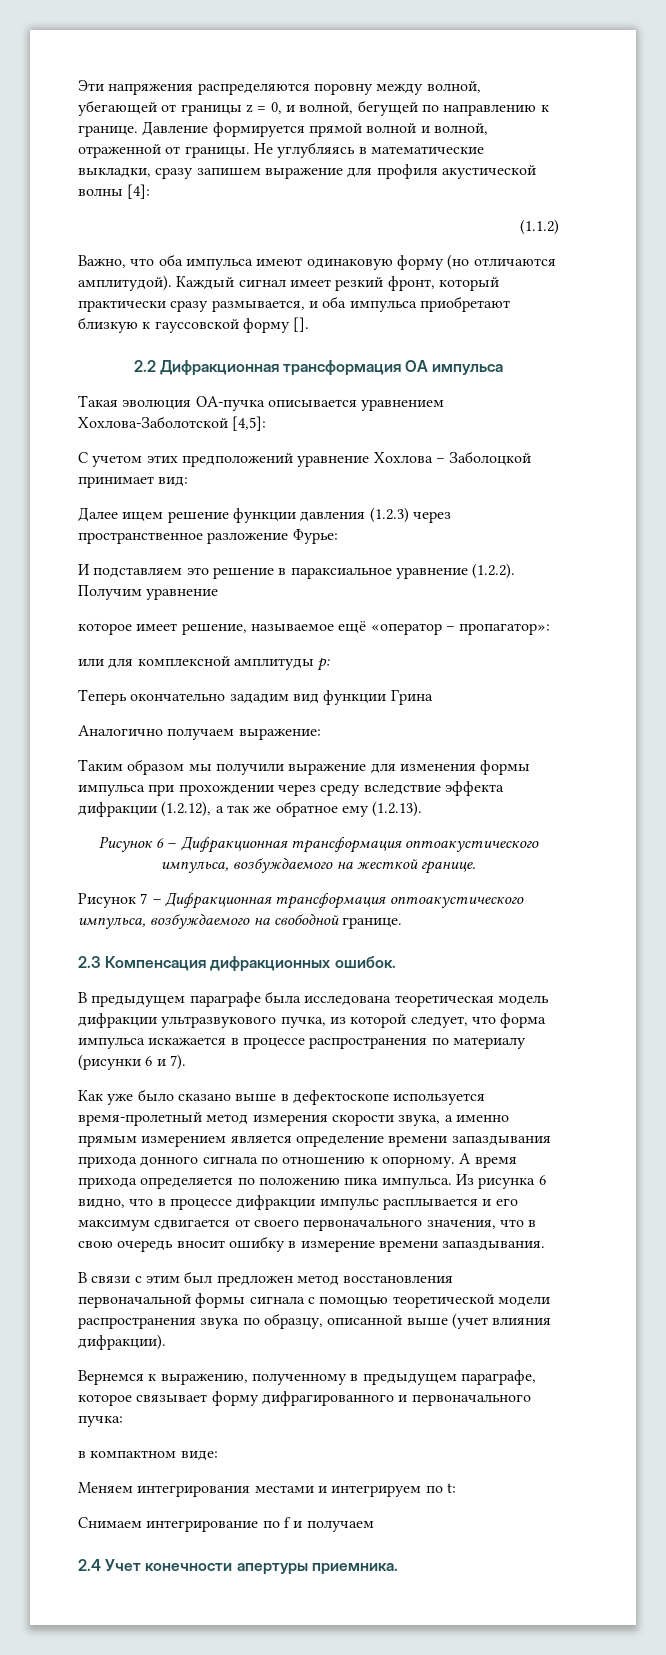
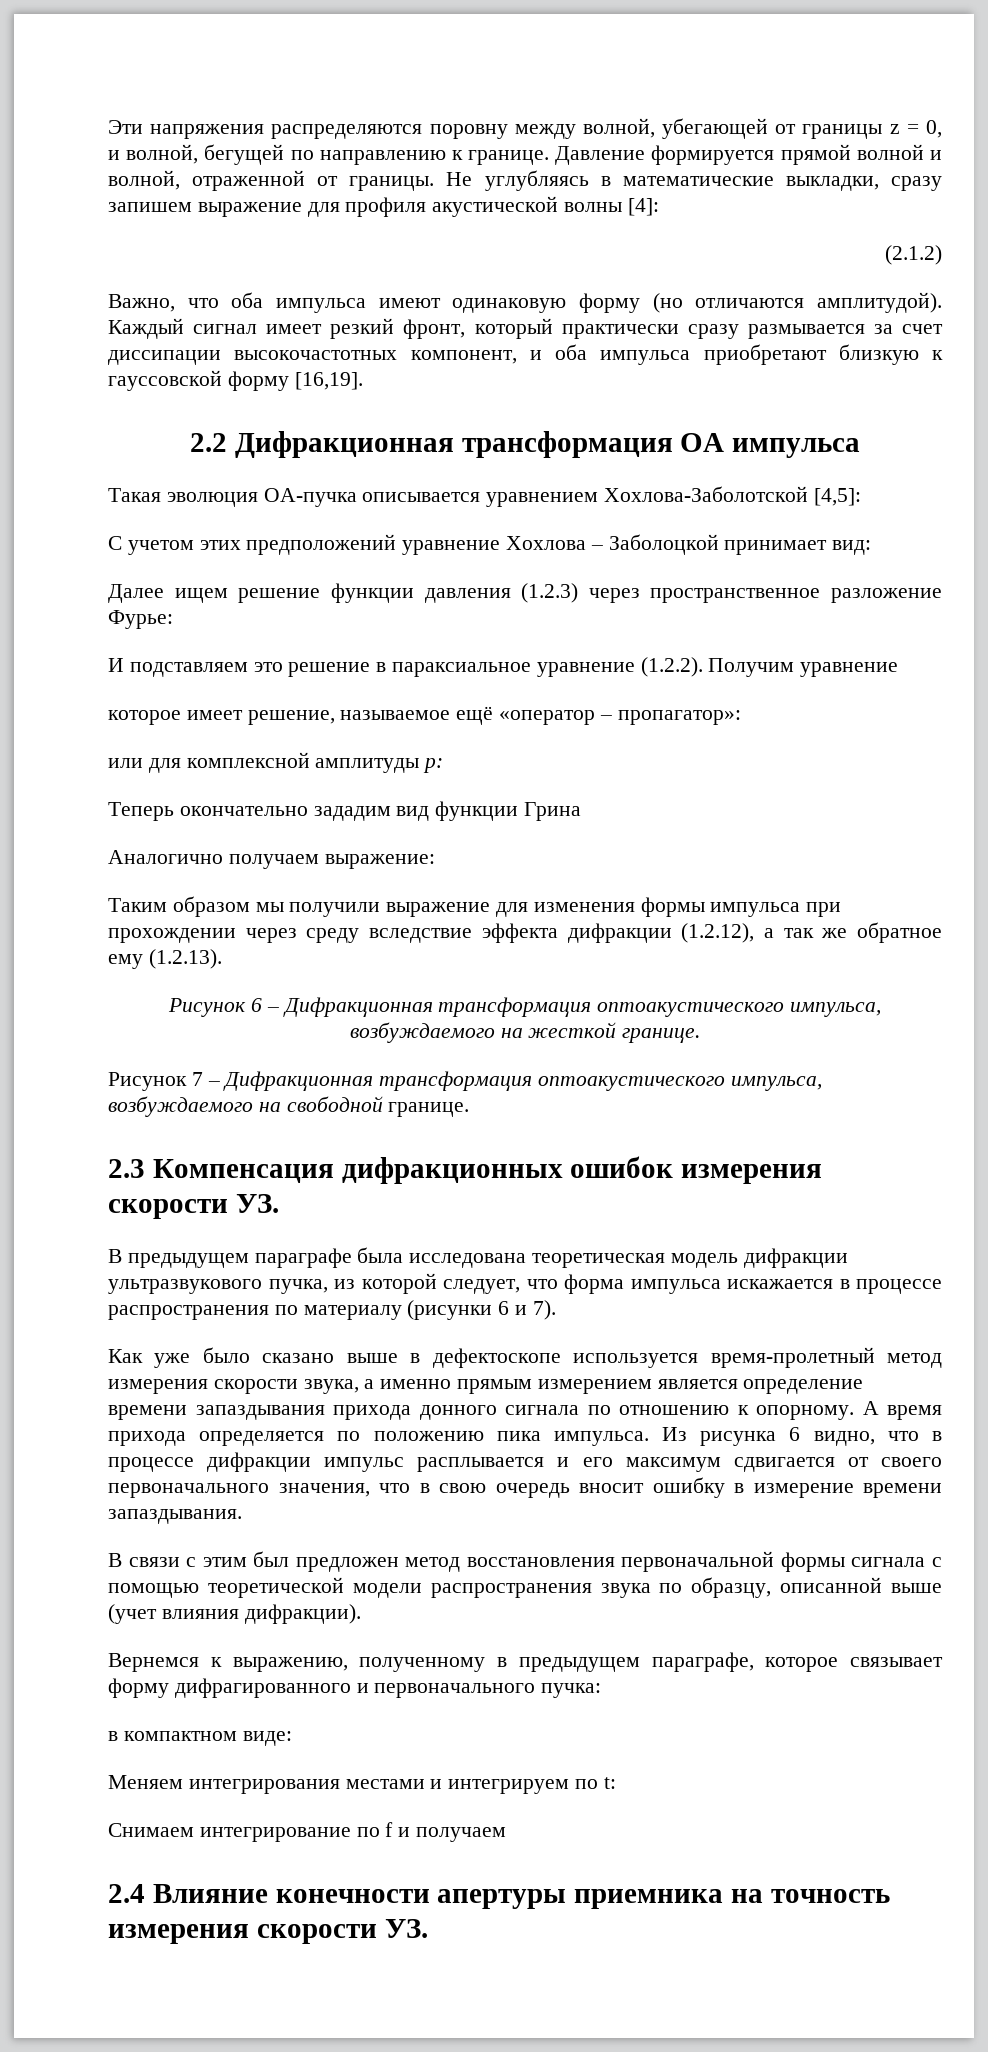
- (1.1.2)
+ (2.1.2)
- Каждый сигнал имеет резкий фронт, который практически сразу размывается, и оба импульса приобретают близкую к гауссовской форму [].
+ Каждый сигнал имеет резкий фронт, который практически сразу размывается за счет диссипации высокочастотных компонент, и оба импульса приобретают близкую к гауссовской форму [16,19].
- 2.3 Компенсация дифракционных ошибок.
+ 2.3 Компенсация дифракционных ошибок измерения скорости УЗ.
- 2.4 Учет конечности апертуры приемника.
+ 2.4 Влияние конечности апертуры приемника на точность измерения скорости УЗ.

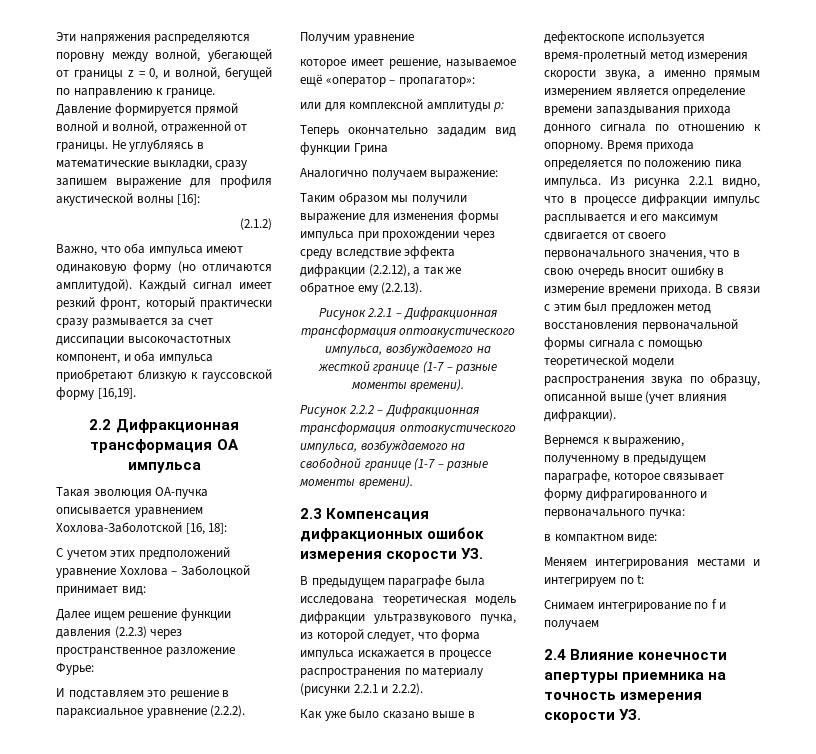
- Не углубляясь в математические выкладки, сразу запишем выражение для профиля акустической волны [4]:
+ Не углубляясь в математические выкладки, сразу запишем выражение для профиля акустической волны [16]:
- Такая эволюция ОА-пучка описывается уравнением Хохлова-Заболотской [4,5]:
+ Такая эволюция ОА-пучка описывается уравнением Хохлова-Заболотской [16, 18]:
- Далее ищем решение функции давления (1.2.3) через пространственное разложение Фурье:
+ Далее ищем решение функции давления (2.2.3) через пространственное разложение Фурье:
- И подставляем это решение в параксиальное уравнение (1.2.2). Получим уравнение
+ И подставляем это решение в параксиальное уравнение (2.2.2). Получим уравнение
- Таким образом мы получили выражение для изменения формы импульса при прохождении через среду вследствие эффекта дифракции (1.2.12), а так же обратное ему (1.2.13).
- Рисунок 6 – Дифракционная трансформация оптоакустического импульса, возбуждаемого на жесткой границе.
- Рисунок 7 – Дифракционная трансформация оптоакустического импульса, возбуждаемого на свободной границе.
+ Таким образом мы получили выражение для изменения формы импульса при прохождении через среду вследствие эффекта дифракции (2.2.12), а так же обратное ему (2.2.13).
+ Рисунок 2.2.1 – Дифракционная трансформация оптоакустического импульса, возбуждаемого на жесткой границе (1-7 – разные моменты времени).
+ Рисунок 2.2.2 – Дифракционная трансформация оптоакустического импульса, возбуждаемого на свободной границе (1-7 – разные моменты времени).
- В предыдущем параграфе была исследована теоретическая модель дифракции ультразвукового пучка, из которой следует, что форма импульса искажается в процессе распространения по материалу (рисунки 6 и 7).
+ В предыдущем параграфе была исследована теоретическая модель дифракции ультразвукового пучка, из которой следует, что форма импульса искажается в процессе распространения по материалу (рисунки 2.2.1 и 2.2.2).
- А время прихода определяется по положению пика импульса.
+ Время прихода определяется по положению пика импульса.
- Из рисунка 6 видно, что в процессе дифракции импульс расплывается и его максимум сдвигается от своего первоначального значения, что в свою очередь вносит ошибку в измерение времени запаздывания.
- В связи с этим был предложен метод восстановления первоначальной формы сигнала с помощью теоретической модели распространения звука по образцу, описанной выше (учет влияния дифракции).
+ Из рисунка 2.2.1 видно, что в процессе дифракции импульс расплывается и его максимум сдвигается от своего первоначального значения, что в свою очередь вносит ошибку в измерение времени прихода. В связи с этим был предложен метод восстановления первоначальной формы сигнала с помощью теоретической модели распространения звука по образцу, описанной выше (учет влияния дифракции).

